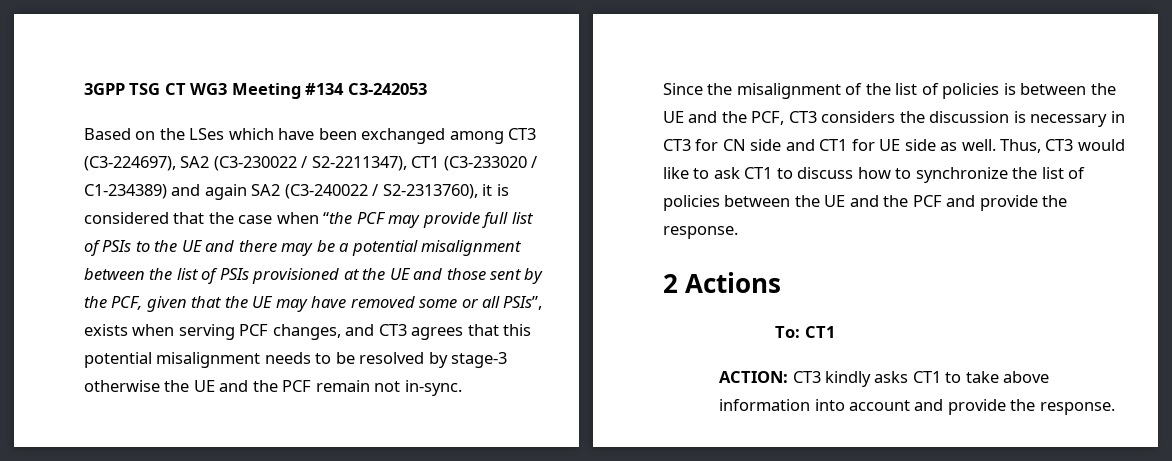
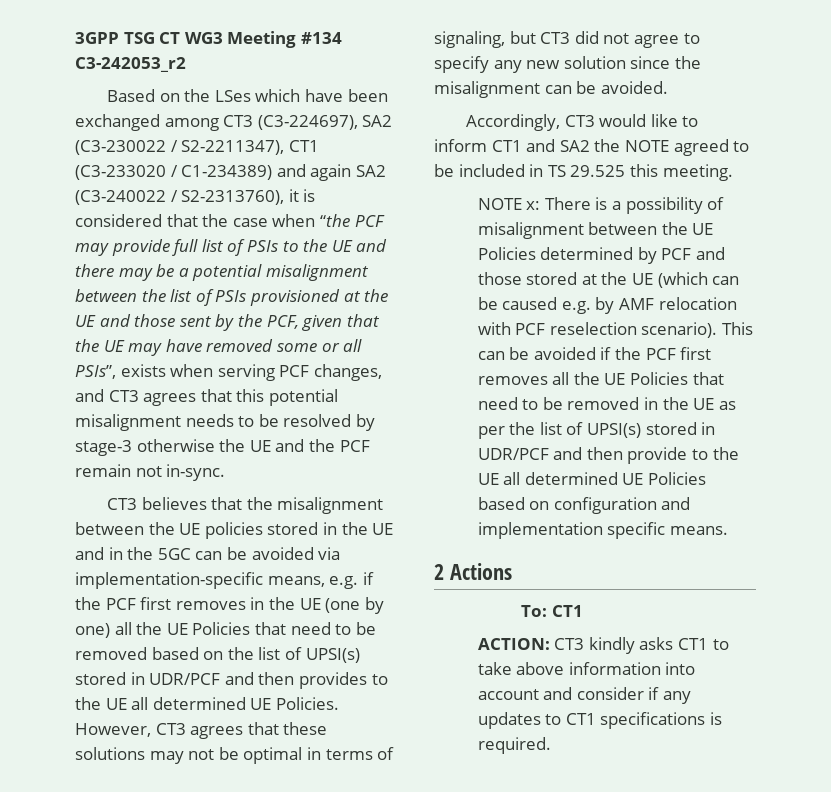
- 3GPP TSG CT WG3 Meeting #134 C3-242053
+ 3GPP TSG CT WG3 Meeting #134 C3-242053_r2
- Since the misalignment of the list of policies is between the UE and the PCF, CT3 considers the discussion is necessary in CT3 for CN side and CT1 for UE side as well. Thus, CT3 would like to ask CT1 to discuss how to synchronize the list of policies between the UE and the PCF and provide the response.
+ CT3 believes that the misalignment between the UE policies stored in the UE and in the 5GC can be avoided via implementation-specific means, e.g. if the PCF first removes in the UE (one by one) all the UE Policies that need to be removed based on the list of UPSI(s) stored in UDR/PCF and then provides to the UE all determined UE Policies. However, CT3 agrees that these solutions may not be optimal in terms of signaling, but CT3 did not agree to specify any new solution since the misalignment can be avoided.
+ Accordingly, CT3 would like to inform CT1 and SA2 the NOTE agreed to be included in TS 29.525 this meeting.
+ NOTE x: There is a possibility of misalignment between the UE Policies determined by PCF and those stored at the UE (which can be caused e.g. by AMF relocation with PCF reselection scenario). This can be avoided if the PCF first removes all the UE Policies that need to be removed in the UE as per the list of UPSI(s) stored in UDR/PCF and then provide to the UE all determined UE Policies based on configuration and implementation specific means.
- ACTION: CT3 kindly asks CT1 to take above information into account and provide the response.
+ ACTION: CT3 kindly asks CT1 to take above information into account and consider if any updates to CT1 specifications is required.

